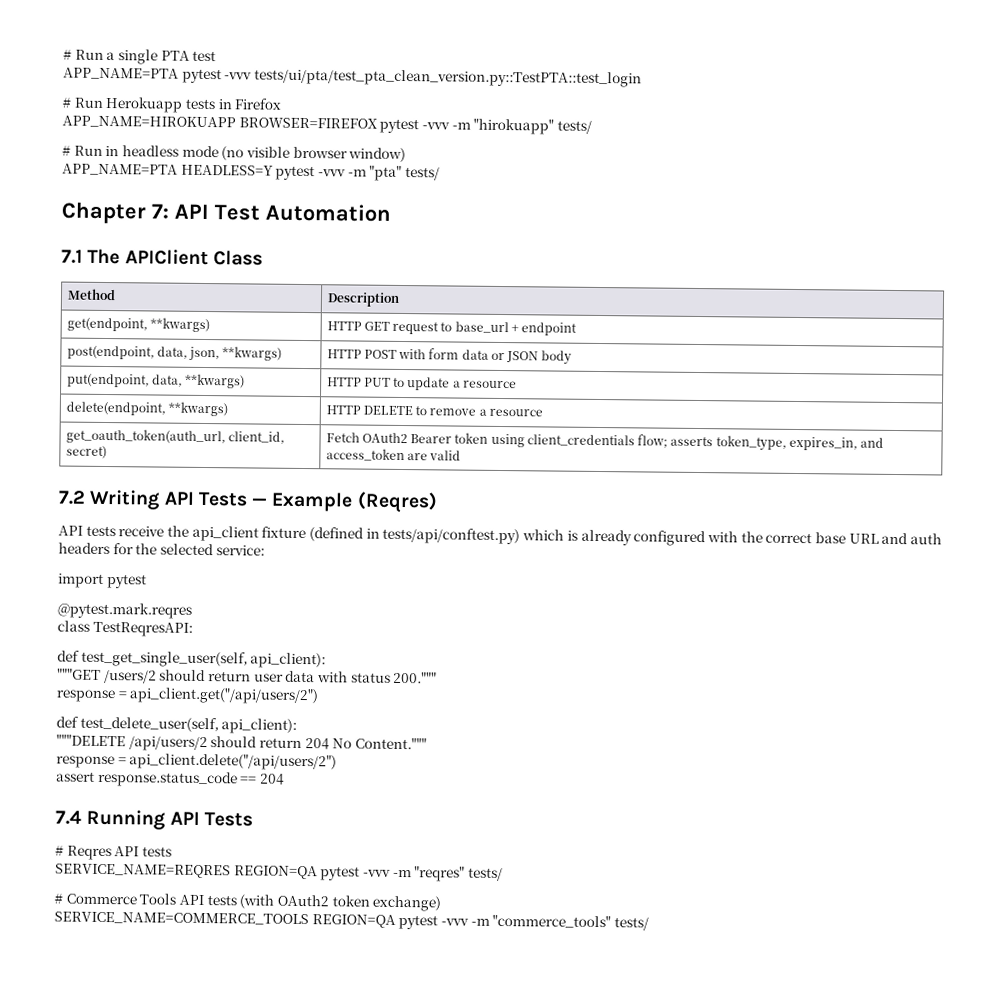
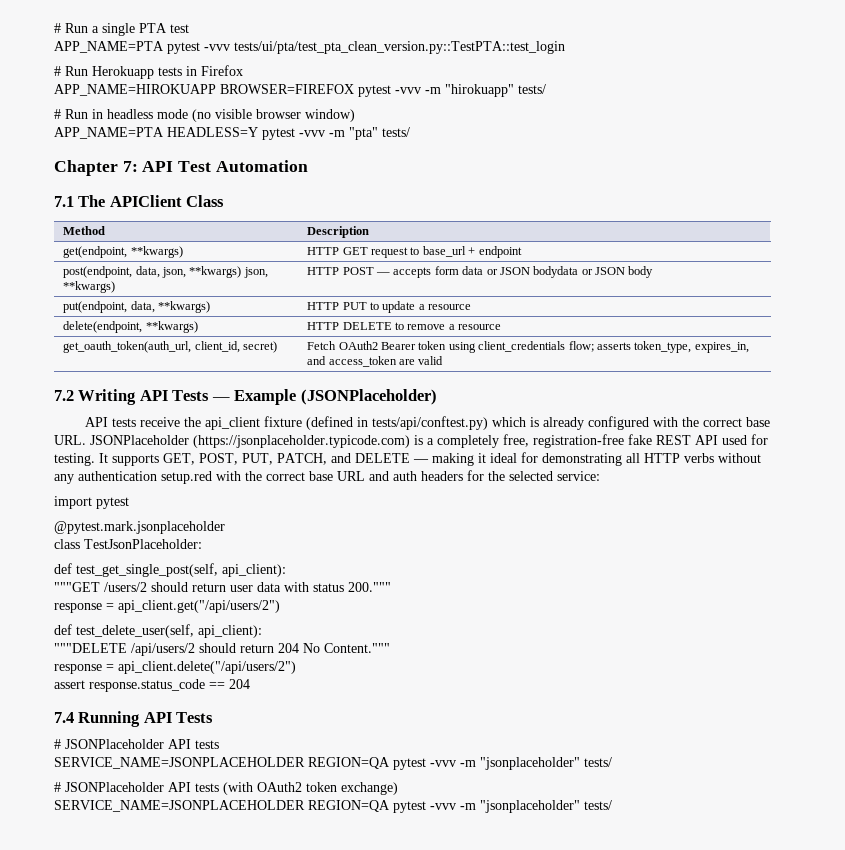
- post(endpoint, data, json, **kwargs) | HTTP POST with form data or JSON body
+ post(endpoint, data, json, **kwargs) json, **kwargs) | HTTP POST — accepts form data or JSON bodydata or JSON body
- 7.2 Writing API Tests — Example (Reqres)
+ 7.2 Writing API Tests — Example (JSONPlaceholder)
- API tests receive the api_client fixture (defined in tests/api/conftest.py) which is already configured with the correct base URL and auth headers for the selected service:
+ API tests receive the api_client fixture (defined in tests/api/conftest.py) which is already configured with the correct base URL. JSONPlaceholder (https://jsonplaceholder.typicode.com) is a completely free, registration-free fake REST API used for testing. It supports GET, POST, PUT, PATCH, and DELETE — making it ideal for demonstrating all HTTP verbs without any authentication setup.red with the correct base URL and auth headers for the selected service:
- @pytest.mark.reqres
+ @pytest.mark.jsonplaceholder
- class TestReqresAPI:
- def test_get_single_user(self, api_client):
+ class TestJsonPlaceholder:
+ def test_get_single_post(self, api_client):
  7.4 Running API Tests
- # Reqres API tests
- SERVICE_NAME=REQRES REGION=QA pytest -vvv -m "reqres" tests/
- # Commerce Tools API tests (with OAuth2 token exchange)
- SERVICE_NAME=COMMERCE_TOOLS REGION=QA pytest -vvv -m "commerce_tools" tests/
+ # JSONPlaceholder API tests
+ SERVICE_NAME=JSONPLACEHOLDER REGION=QA pytest -vvv -m "jsonplaceholder" tests/
+ # JSONPlaceholder API tests (with OAuth2 token exchange)
+ SERVICE_NAME=JSONPLACEHOLDER REGION=QA pytest -vvv -m "jsonplaceholder" tests/

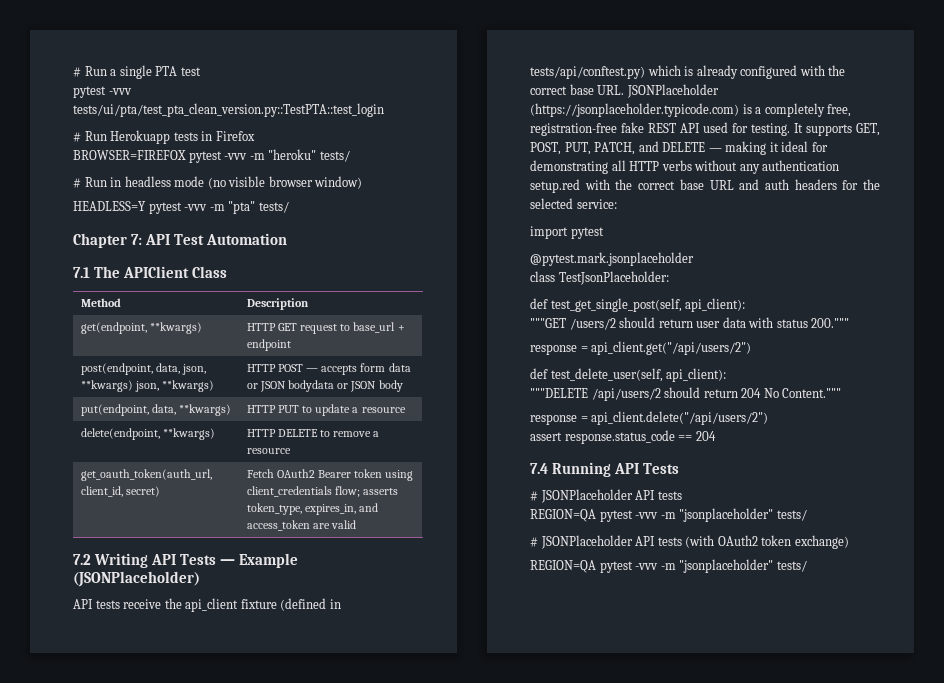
- APP_NAME=PTA pytest -vvv tests/ui/pta/test_pta_clean_version.py::TestPTA::test_login
+ pytest -vvv tests/ui/pta/test_pta_clean_version.py::TestPTA::test_login
- APP_NAME=HIROKUAPP BROWSER=FIREFOX pytest -vvv -m "hirokuapp" tests/
+ BROWSER=FIREFOX pytest -vvv -m "heroku" tests/
- APP_NAME=PTA HEADLESS=Y pytest -vvv -m "pta" tests/
+ HEADLESS=Y pytest -vvv -m "pta" tests/
  7.4 Running API Tests
  # JSONPlaceholder API tests
- SERVICE_NAME=JSONPLACEHOLDER REGION=QA pytest -vvv -m "jsonplaceholder" tests/
+ REGION=QA pytest -vvv -m "jsonplaceholder" tests/
  # JSONPlaceholder API tests (with OAuth2 token exchange)
- SERVICE_NAME=JSONPLACEHOLDER REGION=QA pytest -vvv -m "jsonplaceholder" tests/
+ REGION=QA pytest -vvv -m "jsonplaceholder" tests/

